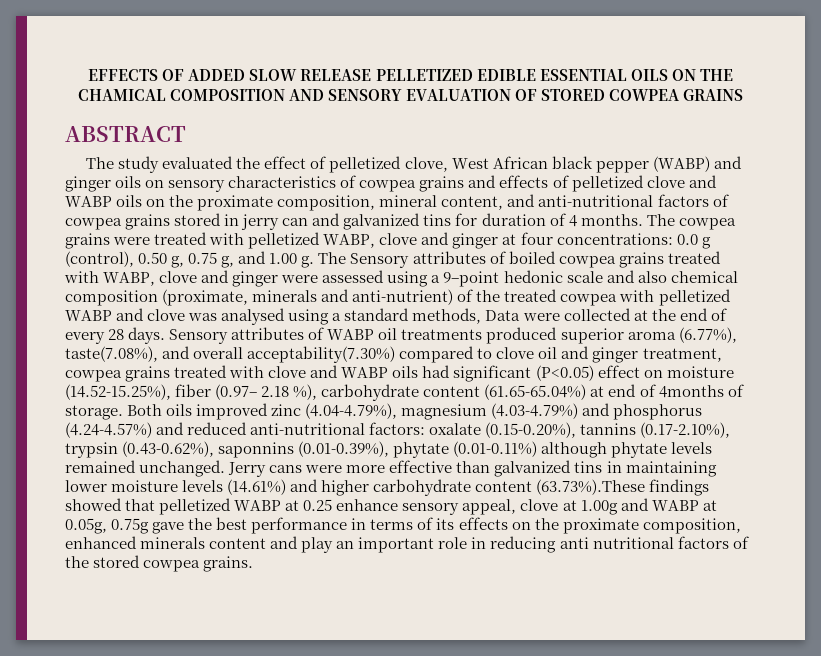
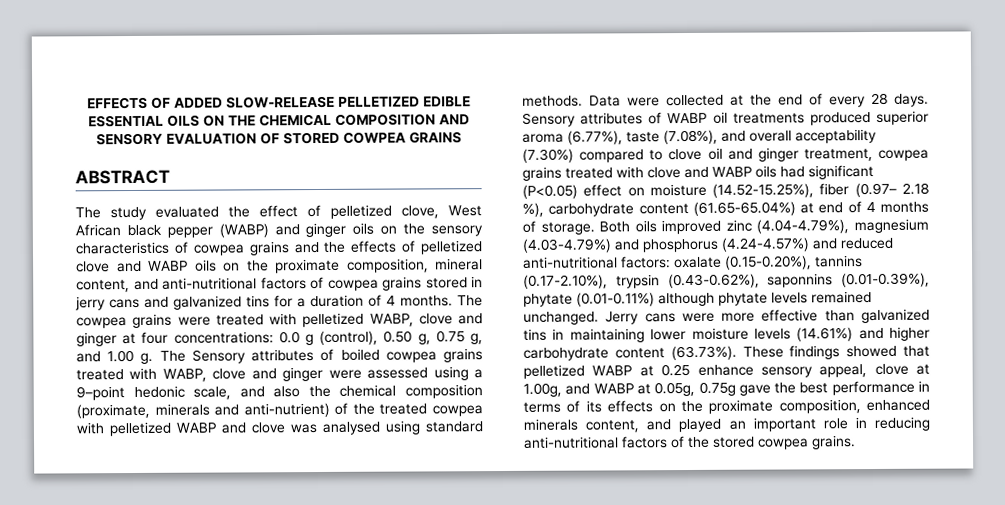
- EFFECTS OF ADDED SLOW RELEASE PELLETIZED EDIBLE ESSENTIAL OILS ON THE CHAMICAL COMPOSITION AND SENSORY EVALUATION OF STORED COWPEA GRAINS
+ EFFECTS OF ADDED SLOW-RELEASE PELLETIZED EDIBLE ESSENTIAL OILS ON THE CHEMICAL COMPOSITION AND SENSORY EVALUATION OF STORED COWPEA GRAINS
- The study evaluated the effect of pelletized clove, West African black pepper (WABP) and ginger oils on sensory characteristics of cowpea grains and effects of pelletized clove and WABP oils on the proximate composition, mineral content, and anti-nutritional factors of cowpea grains stored in jerry can and galvanized tins for duration of 4 months.
+ The study evaluated the effect of pelletized clove, West African black pepper (WABP) and ginger oils on the sensory characteristics of cowpea grains and the effects of pelletized clove and WABP oils on the proximate composition, mineral content, and anti-nutritional factors of cowpea grains stored in jerry cans and galvanized tins for a duration of 4 months.
- The Sensory attributes of boiled cowpea grains treated with WABP, clove and ginger were assessed using a 9–point hedonic scale and also chemical composition (proximate, minerals and anti-nutrient) of the treated cowpea with pelletized WABP and clove was analysed using a standard methods, Data were collected at the end of every 28 days.
+ The Sensory attributes of boiled cowpea grains treated with WABP, clove and ginger were assessed using a 9–point hedonic scale, and also the chemical composition (proximate, minerals and anti-nutrient) of the treated cowpea with pelletized WABP and clove was analysed using standard methods. Data were collected at the end of every 28 days.
- Sensory attributes of WABP oil treatments produced superior aroma (6.77%), taste(7.08%), and overall acceptability(7.30%) compared to clove oil and ginger treatment, cowpea grains treated with clove and WABP oils had significant (P<0.05) effect on moisture (14.52-15.25%), fiber (0.97– 2.18 %), carbohydrate content (61.65-65.04%) at end of 4months of storage.
+ Sensory attributes of WABP oil treatments produced superior aroma (6.77%), taste (7.08%), and overall acceptability (7.30%) compared to clove oil and ginger treatment, cowpea grains treated with clove and WABP oils had significant (P<0.05) effect on moisture (14.52-15.25%), fiber (0.97– 2.18 %), carbohydrate content (61.65-65.04%) at end of 4 months of storage.
- Jerry cans were more effective than galvanized tins in maintaining lower moisture levels (14.61%) and higher carbohydrate content (63.73%).These findings showed that pelletized WABP at 0.25 enhance sensory appeal, clove at 1.00g and WABP at 0.05g, 0.75g gave the best performance in terms of its effects on the proximate composition, enhanced minerals content and play an important role in reducing anti nutritional factors of the stored cowpea grains.
+ Jerry cans were more effective than galvanized tins in maintaining lower moisture levels (14.61%) and higher carbohydrate content (63.73%). These findings showed that pelletized WABP at 0.25 enhance sensory appeal, clove at 1.00g, and WABP at 0.05g, 0.75g gave the best performance in terms of its effects on the proximate composition, enhanced minerals content, and played an important role in reducing anti-nutritional factors of the stored cowpea grains.

